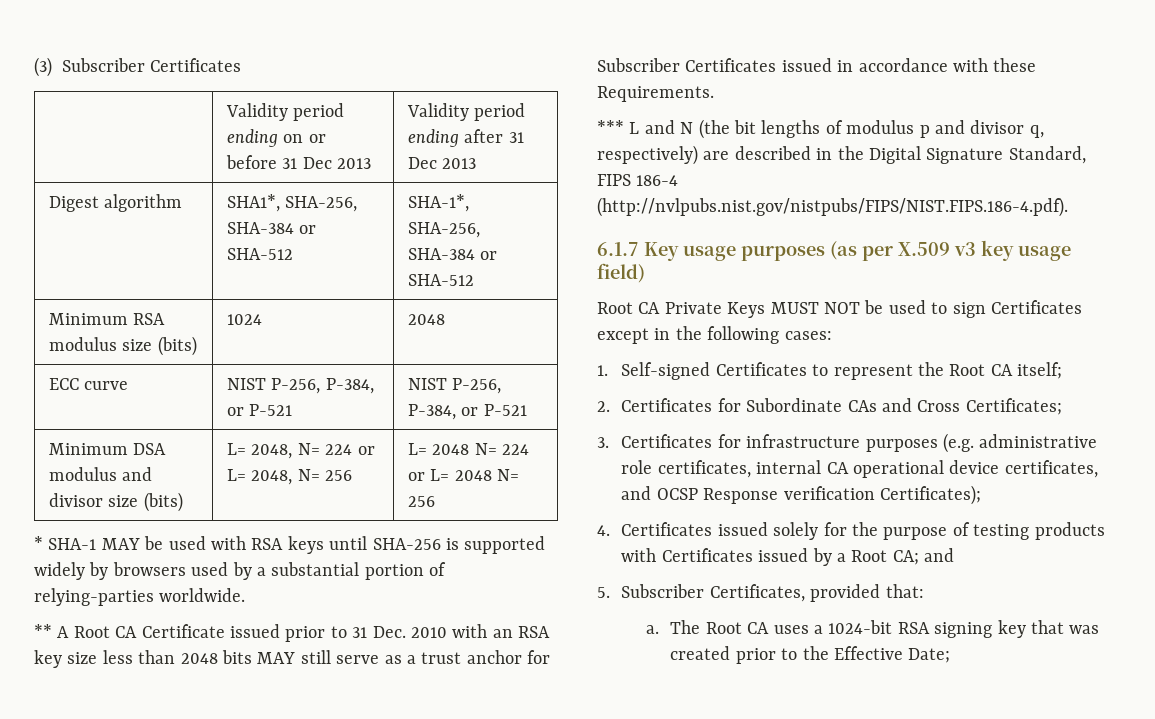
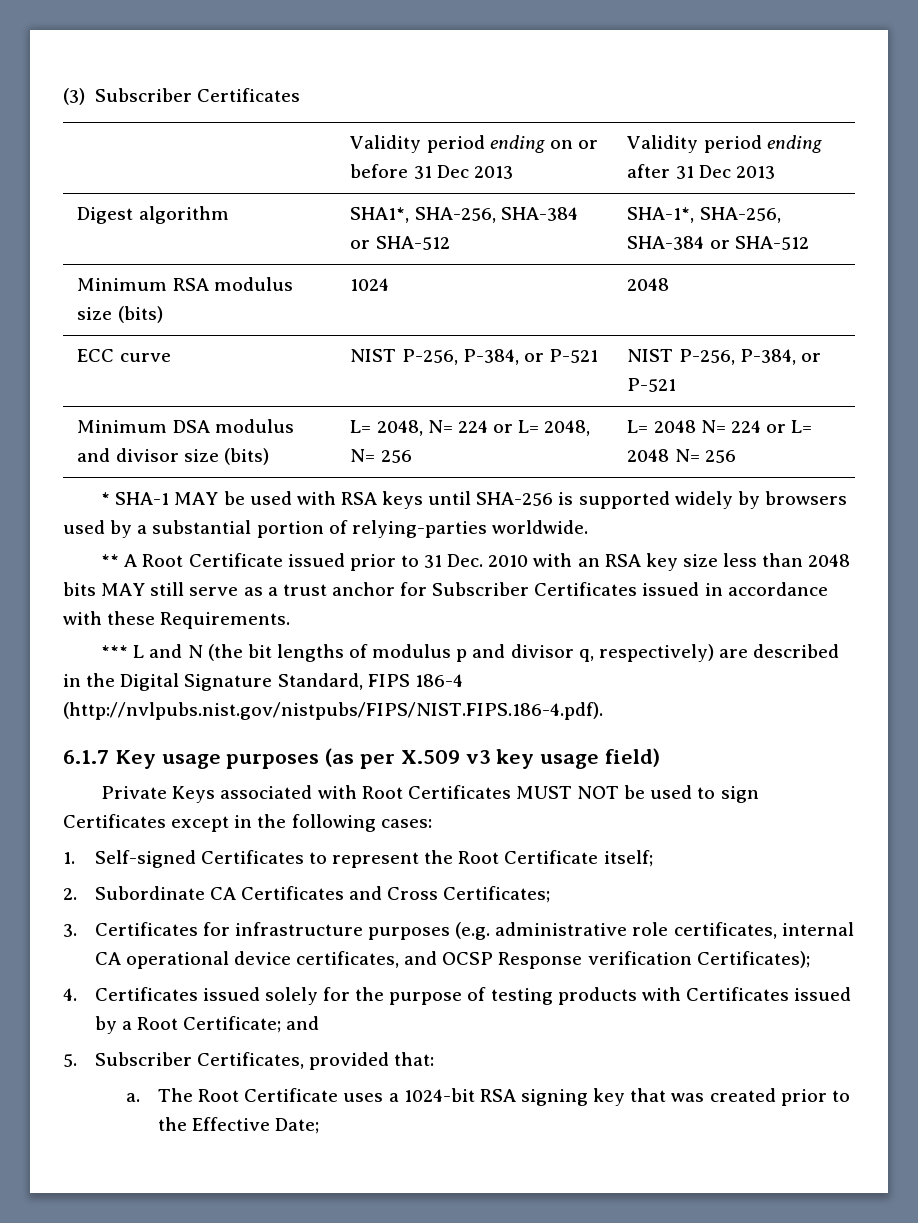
- ** A Root CA Certificate issued prior to 31 Dec. 2010 with an RSA key size less than 2048 bits MAY still serve as a trust anchor for Subscriber Certificates issued in accordance with these Requirements.
+ ** A Root Certificate issued prior to 31 Dec. 2010 with an RSA key size less than 2048 bits MAY still serve as a trust anchor for Subscriber Certificates issued in accordance with these Requirements.
- Root CA Private Keys MUST NOT be used to sign Certificates except in the following cases:
+ Private Keys associated with Root Certificates MUST NOT be used to sign Certificates except in the following cases:
- 1. Self-signed Certificates to represent the Root CA itself;
+ 1. Self-signed Certificates to represent the Root Certificate itself;
- 2. Certificates for Subordinate CAs and Cross Certificates;
+ 2. Subordinate CA Certificates and Cross Certificates;
- 4. Certificates issued solely for the purpose of testing products with Certificates issued by a Root CA; and
+ 4. Certificates issued solely for the purpose of testing products with Certificates issued by a Root Certificate; and
- The Root CA uses a 1024-bit RSA signing key that was created prior to the Effective Date;
+ The Root Certificate uses a 1024-bit RSA signing key that was created prior to the Effective Date;

